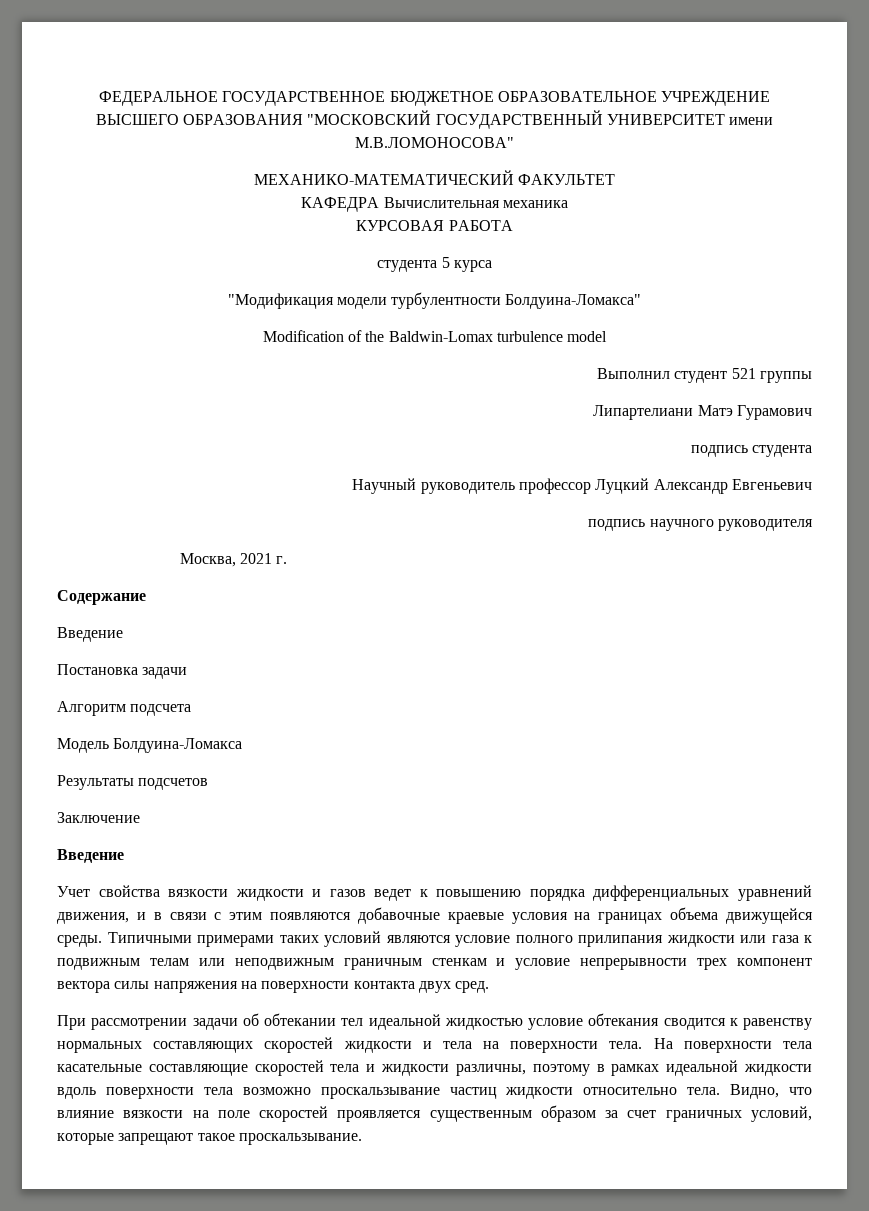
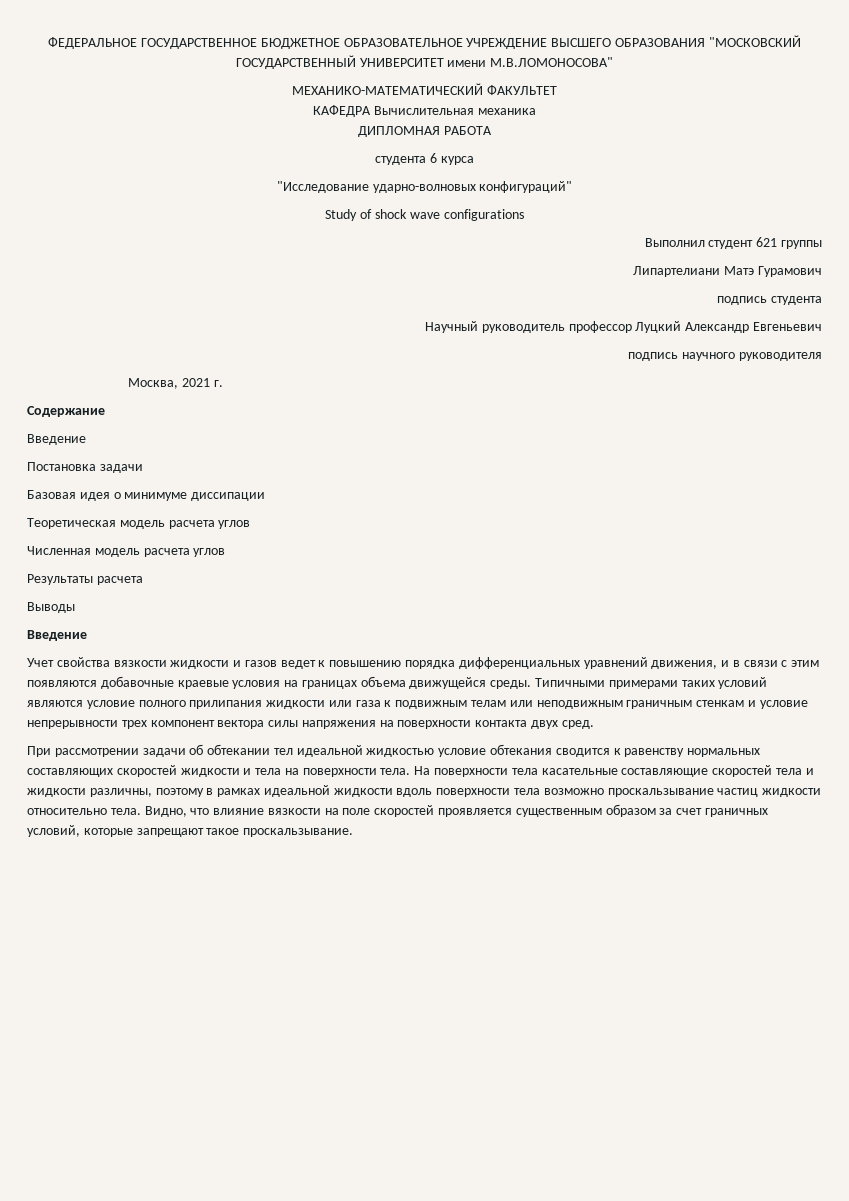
- КУРСОВАЯ РАБОТА
+ ДИПЛОМНАЯ РАБОТА
- студента 5 курса
+ студента 6 курса
- "Модификация модели турбулентности Болдуина-Ломакса"
- Modification of the Baldwin-Lomax turbulence model
+ "Исследование ударно-волновых конфигураций"
+ Study of shock wave configurations
- Выполнил студент 521 группы
+ Выполнил студент 621 группы
- Алгоритм подсчета
- Модель Болдуина-Ломакса
+ Базовая идея о минимуме диссипации
+ Теоретическая модель расчета углов
+ Численная модель расчета углов
- Результаты подсчетов
- Заключение
+ Результаты расчета
+ Выводы

